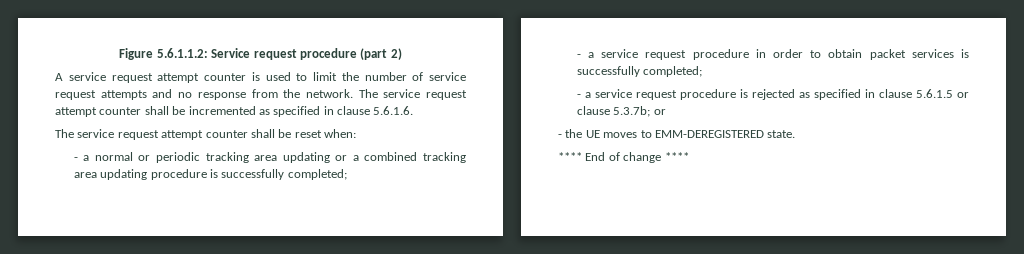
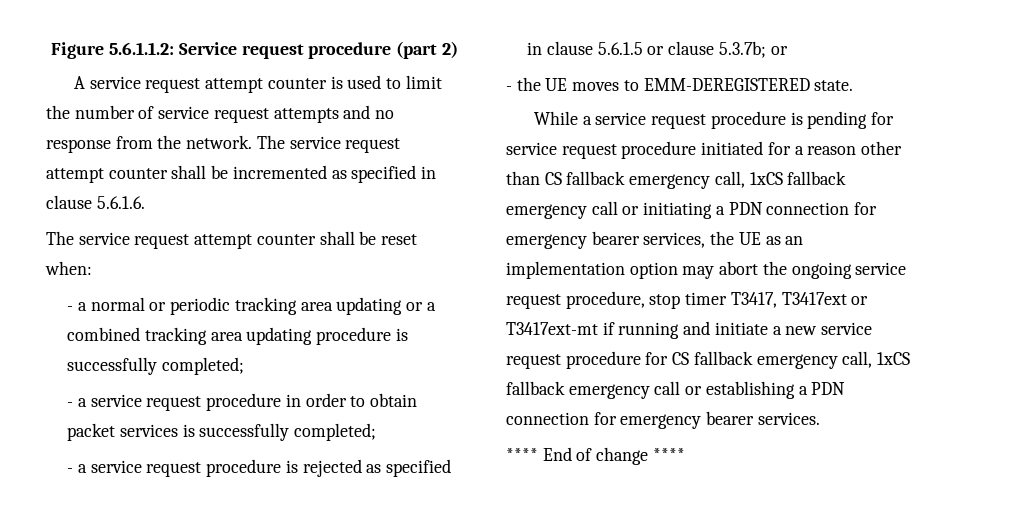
+ While a service request procedure is pending for service request procedure initiated for a reason other than CS fallback emergency call, 1xCS fallback emergency call or initiating a PDN connection for emergency bearer services, the UE as an implementation option may abort the ongoing service request procedure, stop timer T3417, T3417ext or T3417ext-mt if running and initiate a new service request procedure for CS fallback emergency call, 1xCS fallback emergency call or establishing a PDN connection for emergency bearer services.

